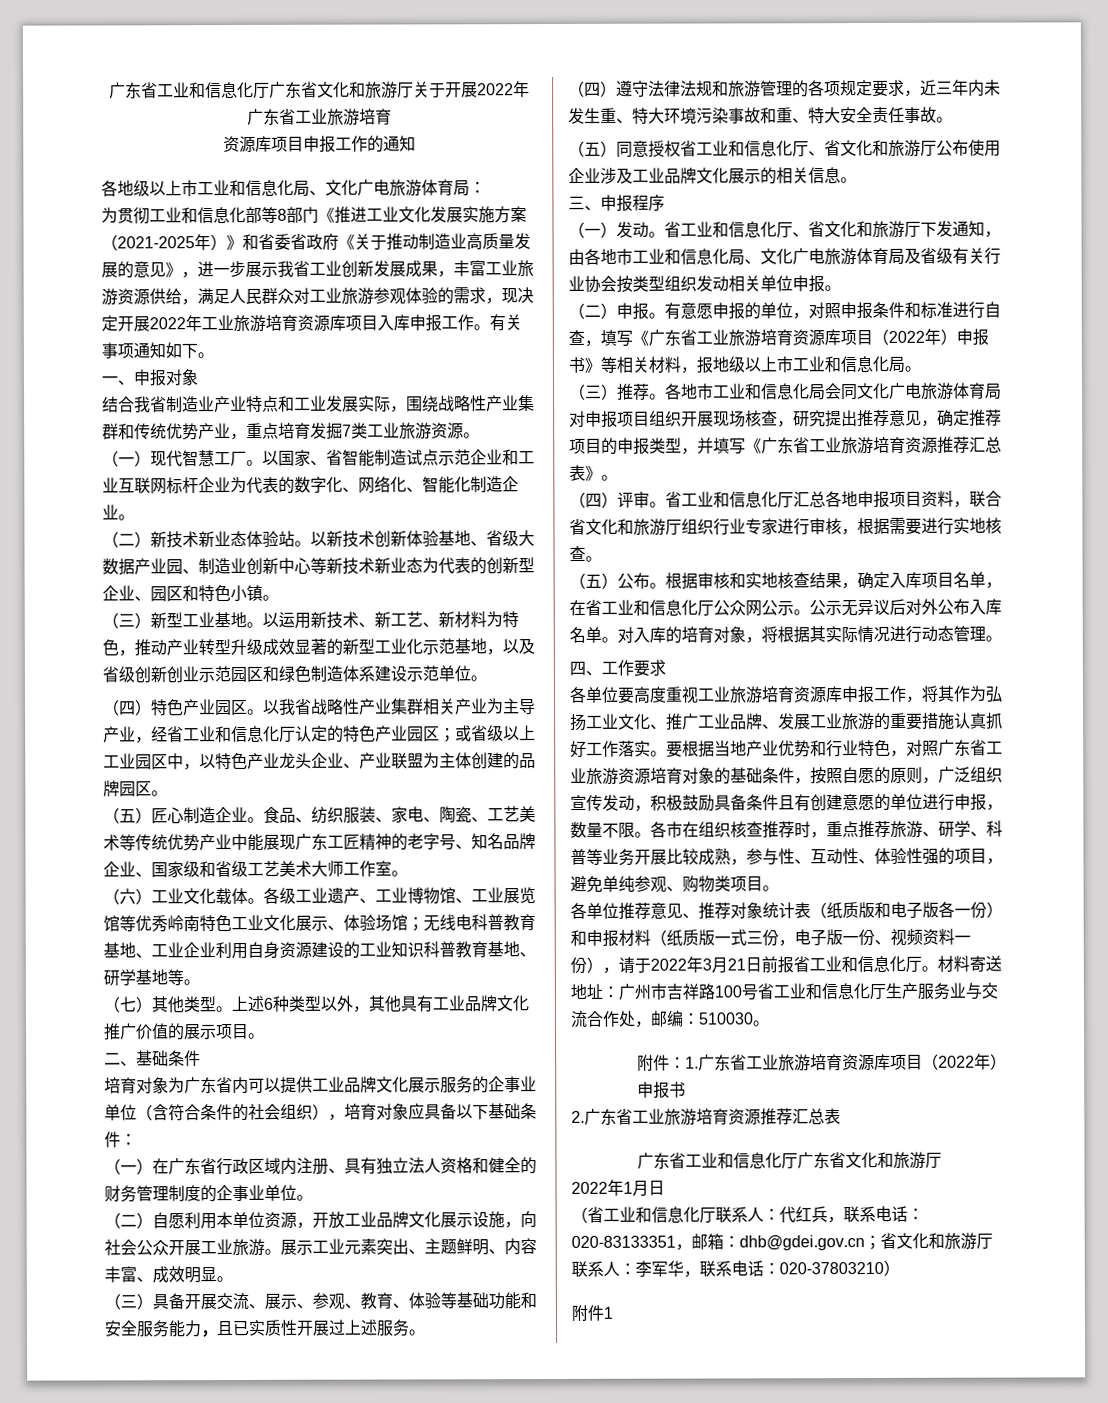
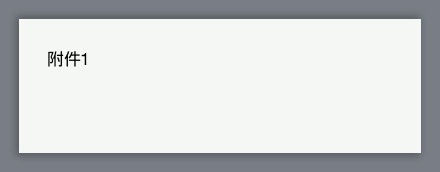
- 广东省工业和信息化厅广东省文化和旅游厅关于开展2022年广东省工业旅游培育
- 资源库项目申报工作的通知
- 各地级以上市工业和信息化局、文化广电旅游体育局：
- 为贯彻工业和信息化部等8部门《推进工业文化发展实施方案（2021-2025年）》和省委省政府《关于推动制造业高质量发展的意见》，进一步展示我省工业创新发展成果，丰富工业旅游资源供给，满足人民群众对工业旅游参观体验的需求，现决定开展2022年工业旅游培育资源库项目入库申报工作。有关事项通知如下。
- 一、申报对象
- 结合我省制造业产业特点和工业发展实际，围绕战略性产业集群和传统优势产业，重点培育发掘7类工业旅游资源。
- （一）现代智慧工厂。以国家、省智能制造试点示范企业和工业互联网标杆企业为代表的数字化、网络化、智能化制造企业。
- （二）新技术新业态体验站。以新技术创新体验基地、省级大数据产业园、制造业创新中心等新技术新业态为代表的创新型企业、园区和特色小镇。
- （三）新型工业基地。以运用新技术、新工艺、新材料为特色，推动产业转型升级成效显著的新型工业化示范基地，以及省级创新创业示范园区和绿色制造体系建设示范单位。
- （四）特色产业园区。以我省战略性产业集群相关产业为主导产业，经省工业和信息化厅认定的特色产业园区；或省级以上工业园区中，以特色产业龙头企业、产业联盟为主体创建的品牌园区。
- （五）匠心制造企业。食品、纺织服装、家电、陶瓷、工艺美术等传统优势产业中能展现广东工匠精神的老字号、知名品牌企业、国家级和省级工艺美术大师工作室。
- （六）工业文化载体。各级工业遗产、工业博物馆、工业展览馆等优秀岭南特色工业文化展示、体验场馆；无线电科普教育基地、工业企业利用自身资源建设的工业知识科普教育基地、研学基地等。
- （七）其他类型。上述6种类型以外，其他具有工业品牌文化推广价值的展示项目。
- 二、基础条件
- 培育对象为广东省内可以提供工业品牌文化展示服务的企事业单位（含符合条件的社会组织），培育对象应具备以下基础条件：
- （一）在广东省行政区域内注册、具有独立法人资格和健全的财务管理制度的企事业单位。
- （二）自愿利用本单位资源，开放工业品牌文化展示设施，向社会公众开展工业旅游。展示工业元素突出、主题鲜明、内容丰富、成效明显。
- （三）具备开展交流、展示、参观、教育、体验等基础功能和安全服务能力，且已实质性开展过上述服务。
- （四）遵守法律法规和旅游管理的各项规定要求，近三年内未发生重、特大环境污染事故和重、特大安全责任事故。
- （五）同意授权省工业和信息化厅、省文化和旅游厅公布使用企业涉及工业品牌文化展示的相关信息。
- 三、申报程序
- （一）发动。省工业和信息化厅、省文化和旅游厅下发通知，由各地市工业和信息化局、文化广电旅游体育局及省级有关行业协会按类型组织发动相关单位申报。
- （二）申报。有意愿申报的单位，对照申报条件和标准进行自查，填写《广东省工业旅游培育资源库项目（2022年）申报书》等相关材料，报地级以上市工业和信息化局。
- （三）推荐。各地市工业和信息化局会同文化广电旅游体育局对申报项目组织开展现场核查，研究提出推荐意见，确定推荐项目的申报类型，并填写《广东省工业旅游培育资源推荐汇总表》。
- （四）评审。省工业和信息化厅汇总各地申报项目资料，联合省文化和旅游厅组织行业专家进行审核，根据需要进行实地核查。
- （五）公布。根据审核和实地核查结果，确定入库项目名单，在省工业和信息化厅公众网公示。公示无异议后对外公布入库名单。对入库的培育对象，将根据其实际情况进行动态管理。
- 四、工作要求
- 各单位要高度重视工业旅游培育资源库申报工作，将其作为弘扬工业文化、推广工业品牌、发展工业旅游的重要措施认真抓好工作落实。要根据当地产业优势和行业特色，对照广东省工业旅游资源培育对象的基础条件，按照自愿的原则，广泛组织宣传发动，积极鼓励具备条件且有创建意愿的单位进行申报，数量不限。各市在组织核查推荐时，重点推荐旅游、研学、科普等业务开展比较成熟，参与性、互动性、体验性强的项目，避免单纯参观、购物类项目。
- 各单位推荐意见、推荐对象统计表（纸质版和电子版各一份）和申报材料（纸质版一式三份，电子版一份、视频资料一份），请于2022年3月21日前报省工业和信息化厅。材料寄送地址：广州市吉祥路100号省工业和信息化厅生产服务业与交流合作处，邮编：510030。
- 附件：1.广东省工业旅游培育资源库项目（2022年）申报书
- 2.广东省工业旅游培育资源推荐汇总表
- 广东省工业和信息化厅广东省文化和旅游厅
- 2022年1月日
- （省工业和信息化厅联系人：代红兵，联系电话：020-83133351，邮箱：dhb@gdei.gov.cn；省文化和旅游厅联系人：李军华，联系电话：020-37803210）

